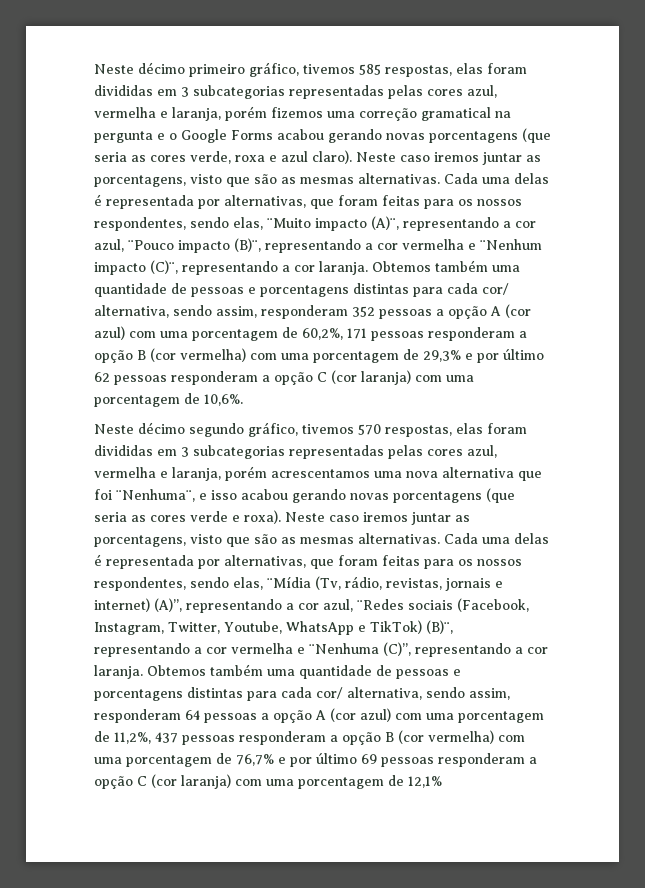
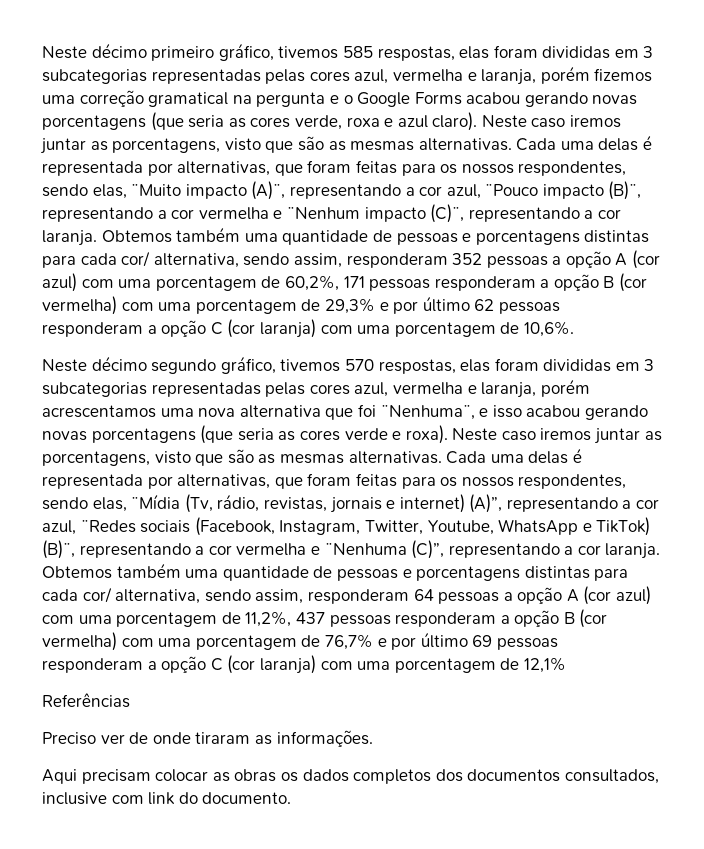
+ Referências
+ Preciso ver de onde tiraram as informações.
+ Aqui precisam colocar as obras os dados completos dos documentos consultados, inclusive com link do documento.

